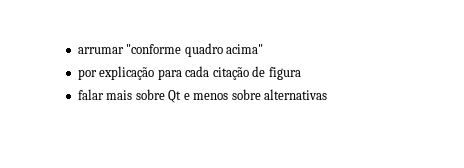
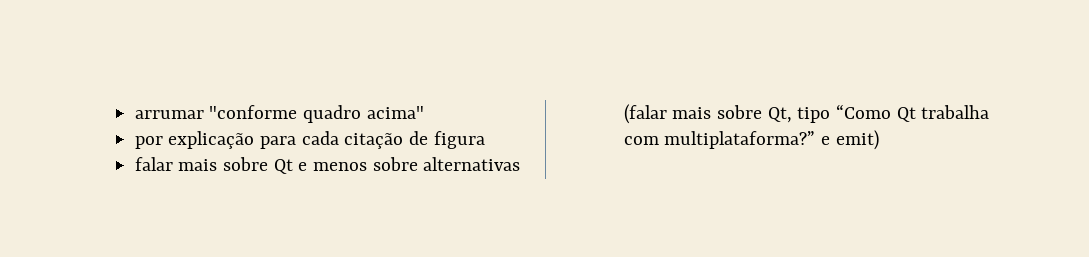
- falar mais sobre Qt e menos sobre alternativas
+ falar mais sobre Qt e menos sobre alternativas (falar mais sobre Qt, tipo “Como Qt trabalha com multiplataforma?” e emit)

